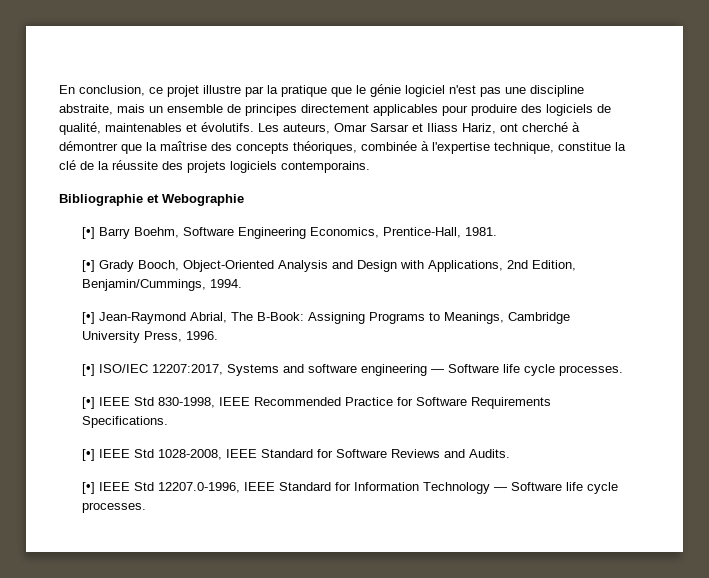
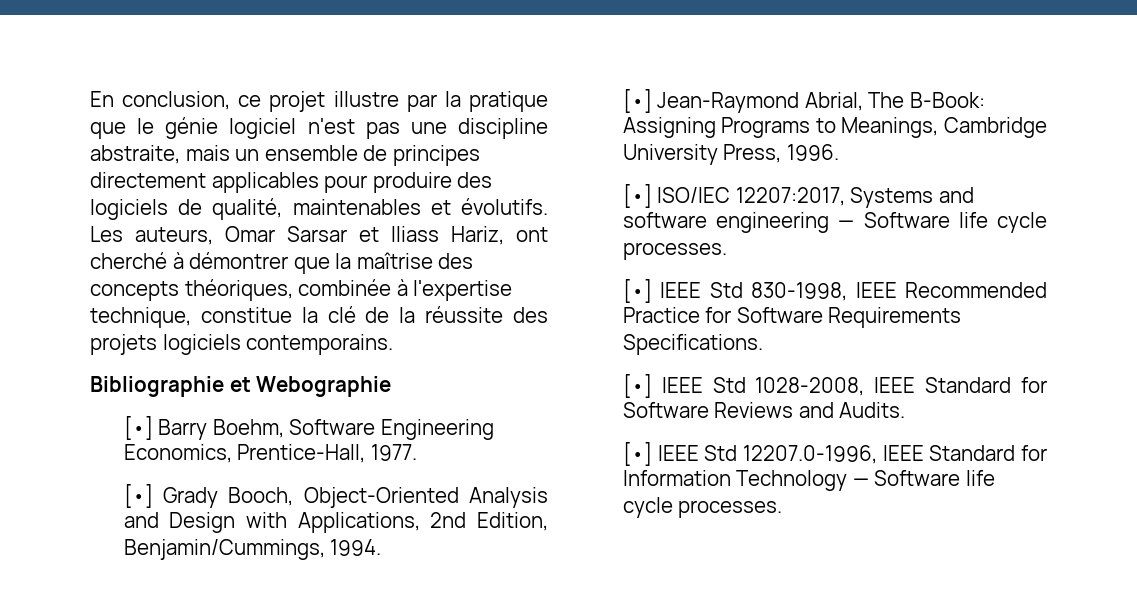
- [•] Barry Boehm, Software Engineering Economics, Prentice-Hall, 1981.
+ [•] Barry Boehm, Software Engineering Economics, Prentice-Hall, 1977.

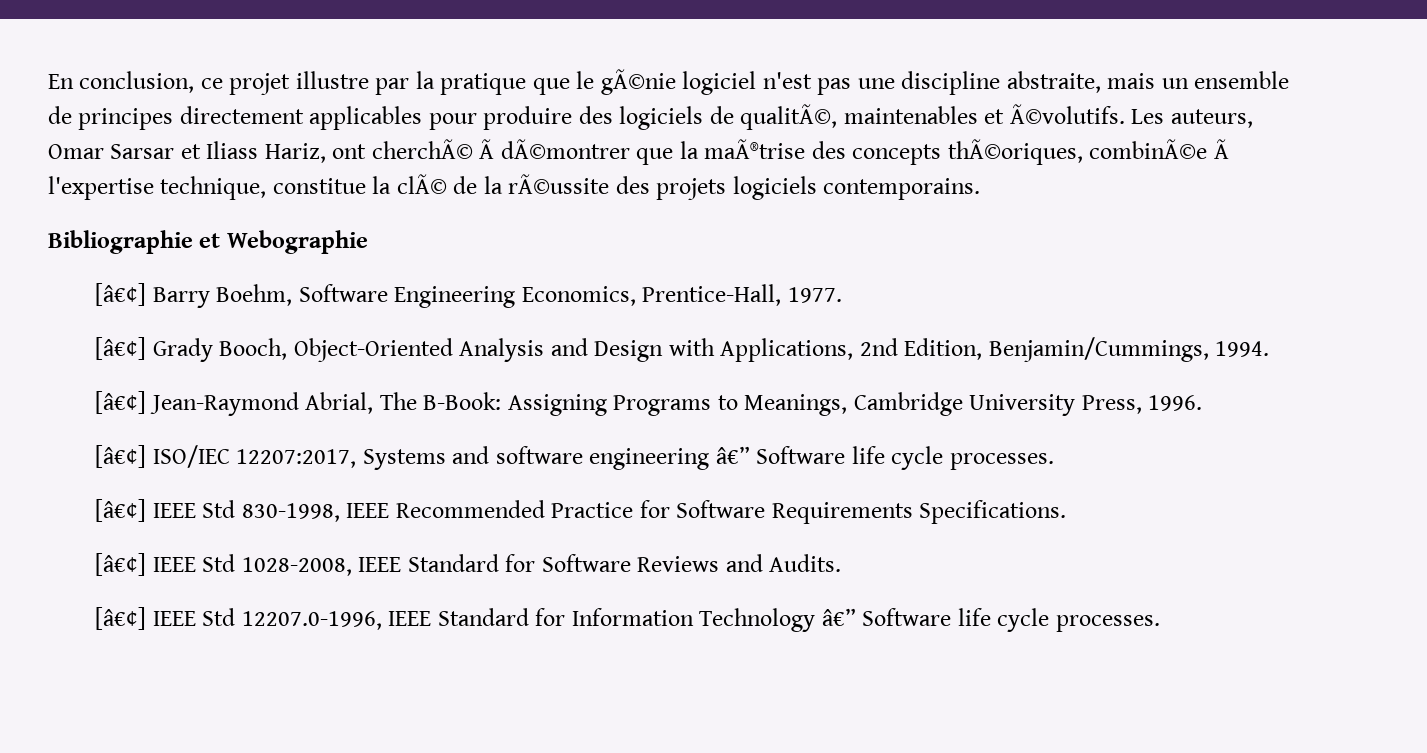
- En conclusion, ce projet illustre par la pratique que le génie logiciel n'est pas une discipline abstraite, mais un ensemble de principes directement applicables pour produire des logiciels de qualité, maintenables et évolutifs.
+ En conclusion, ce projet illustre par la pratique que le gÃ©nie logiciel n'est pas une discipline abstraite, mais un ensemble de principes directement applicables pour produire des logiciels de qualitÃ©, maintenables et Ã©volutifs.
- Les auteurs, Omar Sarsar et Iliass Hariz, ont cherché à démontrer que la maîtrise des concepts théoriques, combinée à l'expertise technique, constitue la clé de la réussite des projets logiciels contemporains.
+ Les auteurs, Omar Sarsar et Iliass Hariz, ont cherchÃ© Ã dÃ©montrer que la maÃ®trise des concepts thÃ©oriques, combinÃ©e Ã l'expertise technique, constitue la clÃ© de la rÃ©ussite des projets logiciels contemporains.
- [•] Barry Boehm, Software Engineering Economics, Prentice-Hall, 1977.
+ [â€¢] Barry Boehm, Software Engineering Economics, Prentice-Hall, 1977.
- [•] Grady Booch, Object-Oriented Analysis and Design with Applications, 2nd Edition, Benjamin/Cummings, 1994.
+ [â€¢] Grady Booch, Object-Oriented Analysis and Design with Applications, 2nd Edition, Benjamin/Cummings, 1994.
- [•] Jean-Raymond Abrial, The B-Book: Assigning Programs to Meanings, Cambridge University Press, 1996.
+ [â€¢] Jean-Raymond Abrial, The B-Book: Assigning Programs to Meanings, Cambridge University Press, 1996.
- [•] ISO/IEC 12207:2017, Systems and software engineering — Software life cycle processes.
+ [â€¢] ISO/IEC 12207:2017, Systems and software engineering â€” Software life cycle processes.
- [•] IEEE Std 830-1998, IEEE Recommended Practice for Software Requirements Specifications.
+ [â€¢] IEEE Std 830-1998, IEEE Recommended Practice for Software Requirements Specifications.
- [•] IEEE Std 1028-2008, IEEE Standard for Software Reviews and Audits.
+ [â€¢] IEEE Std 1028-2008, IEEE Standard for Software Reviews and Audits.
- [•] IEEE Std 12207.0-1996, IEEE Standard for Information Technology — Software life cycle processes.
+ [â€¢] IEEE Std 12207.0-1996, IEEE Standard for Information Technology â€” Software life cycle processes.

